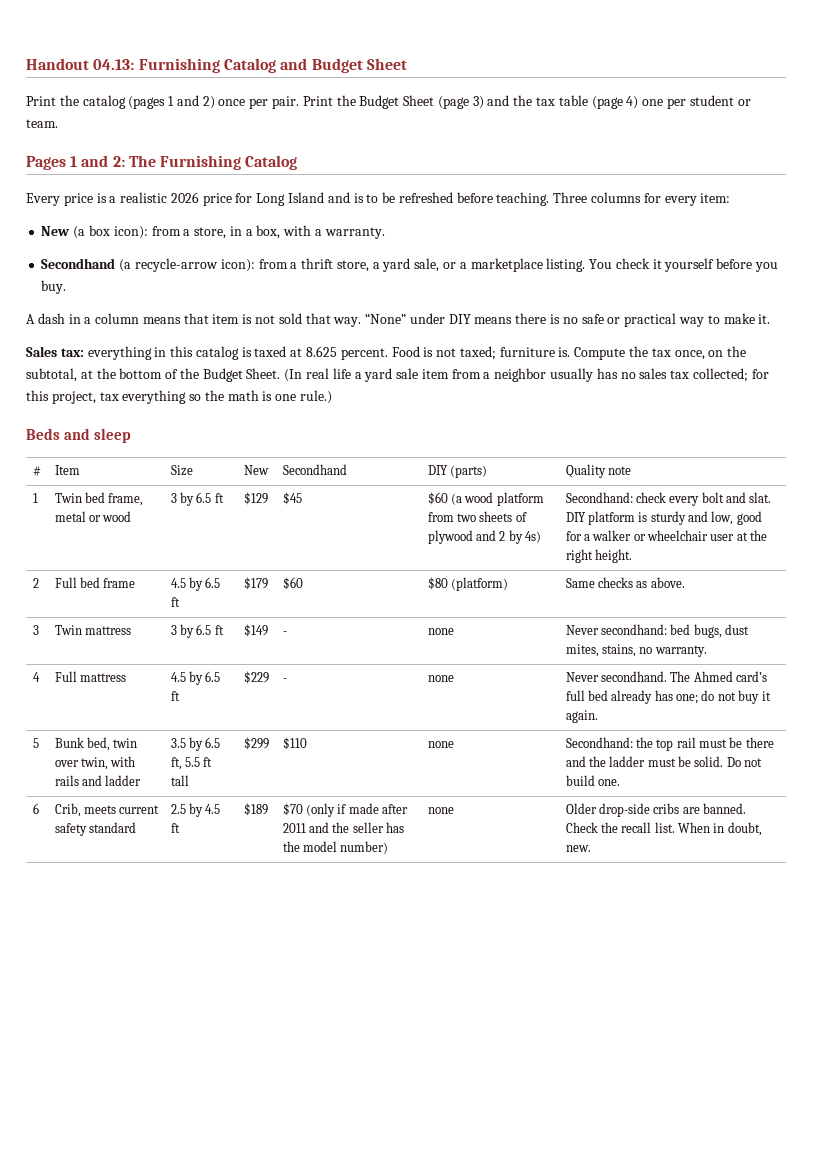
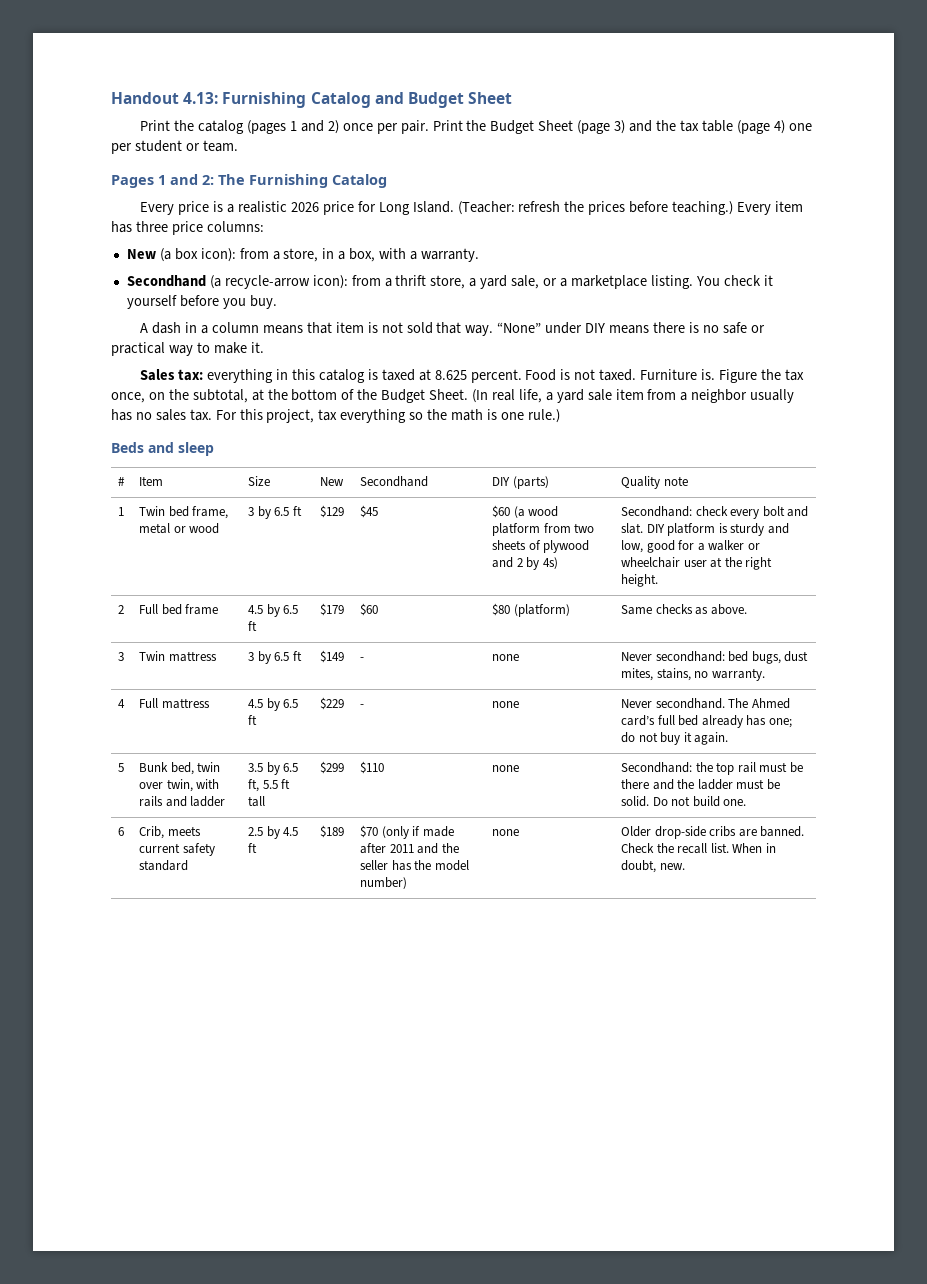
- Handout 04.13: Furnishing Catalog and Budget Sheet
+ Handout 4.13: Furnishing Catalog and Budget Sheet
- Every price is a realistic 2026 price for Long Island and is to be refreshed before teaching. Three columns for every item:
+ Every price is a realistic 2026 price for Long Island. (Teacher: refresh the prices before teaching.) Every item has three price columns:
- Food is not taxed; furniture is. Compute the tax once, on the subtotal, at the bottom of the Budget Sheet.
+ Food is not taxed. Furniture is. Figure the tax once, on the subtotal, at the bottom of the Budget Sheet.
- (In real life a yard sale item from a neighbor usually has no sales tax collected; for this project, tax everything so the math is one rule.)
+ (In real life, a yard sale item from a neighbor usually has no sales tax. For this project, tax everything so the math is one rule.)

